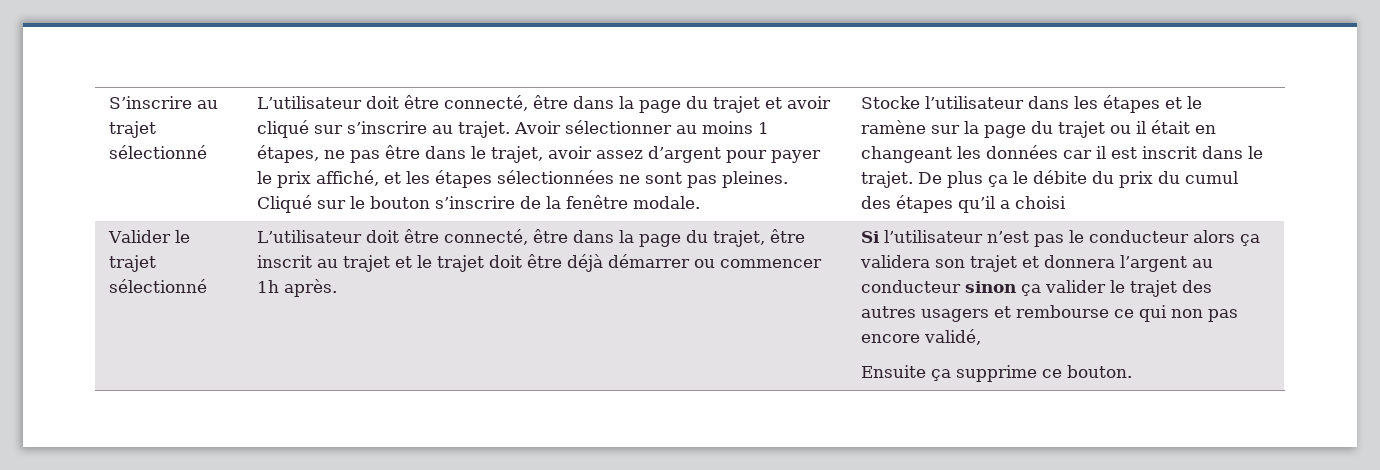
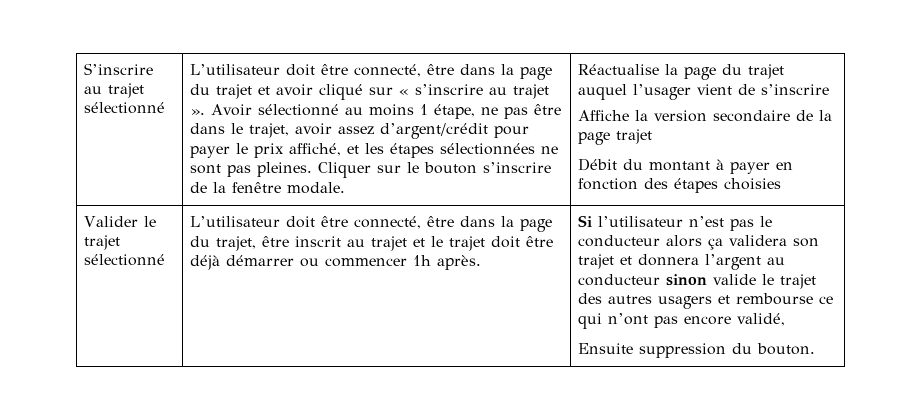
- L’utilisateur doit être connecté, être dans la page du trajet et avoir cliqué sur s’inscrire au trajet. Avoir sélectionner au moins 1 étapes, ne pas être dans le trajet, avoir assez d’argent pour payer le prix affiché, et les étapes sélectionnées ne sont pas pleines.
+ L’utilisateur doit être connecté, être dans la page du trajet et avoir cliqué sur « s’inscrire au trajet ». Avoir sélectionné au moins 1 étape, ne pas être dans le trajet, avoir assez d’argent/crédit pour payer le prix affiché, et les étapes sélectionnées ne sont pas pleines.
- Cliqué sur le bouton s’inscrire de la fenêtre modale.
+ Cliquer sur le bouton s’inscrire de la fenêtre modale.
- Stocke l’utilisateur dans les étapes et le ramène sur la page du trajet ou il était en changeant les données car il est inscrit dans le trajet. De plus ça le débite du prix du cumul des étapes qu’il a choisi
+ Réactualise la page du trajet auquel l’usager vient de s’inscrire
+ Affiche la version secondaire de la page trajet
+ Débit du montant à payer en fonction des étapes choisies
- Si l’utilisateur n’est pas le conducteur alors ça validera son trajet et donnera l’argent au conducteur sinon ça valider le trajet des autres usagers et rembourse ce qui non pas encore validé,
+ Si l’utilisateur n’est pas le conducteur alors ça validera son trajet et donnera l’argent au conducteur sinon valide le trajet des autres usagers et rembourse ce qui n’ont pas encore validé,
- Ensuite ça supprime ce bouton.
+ Ensuite suppression du bouton.

